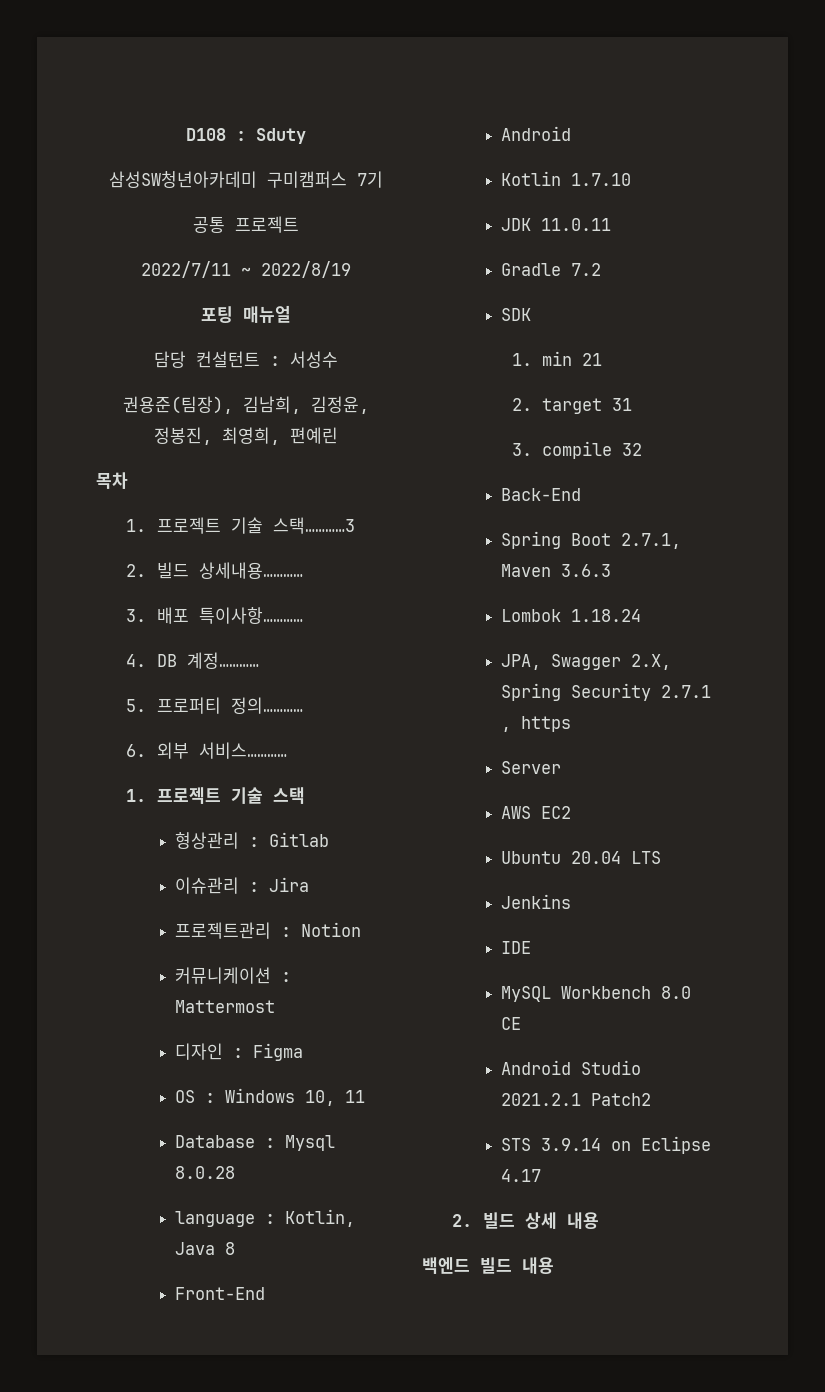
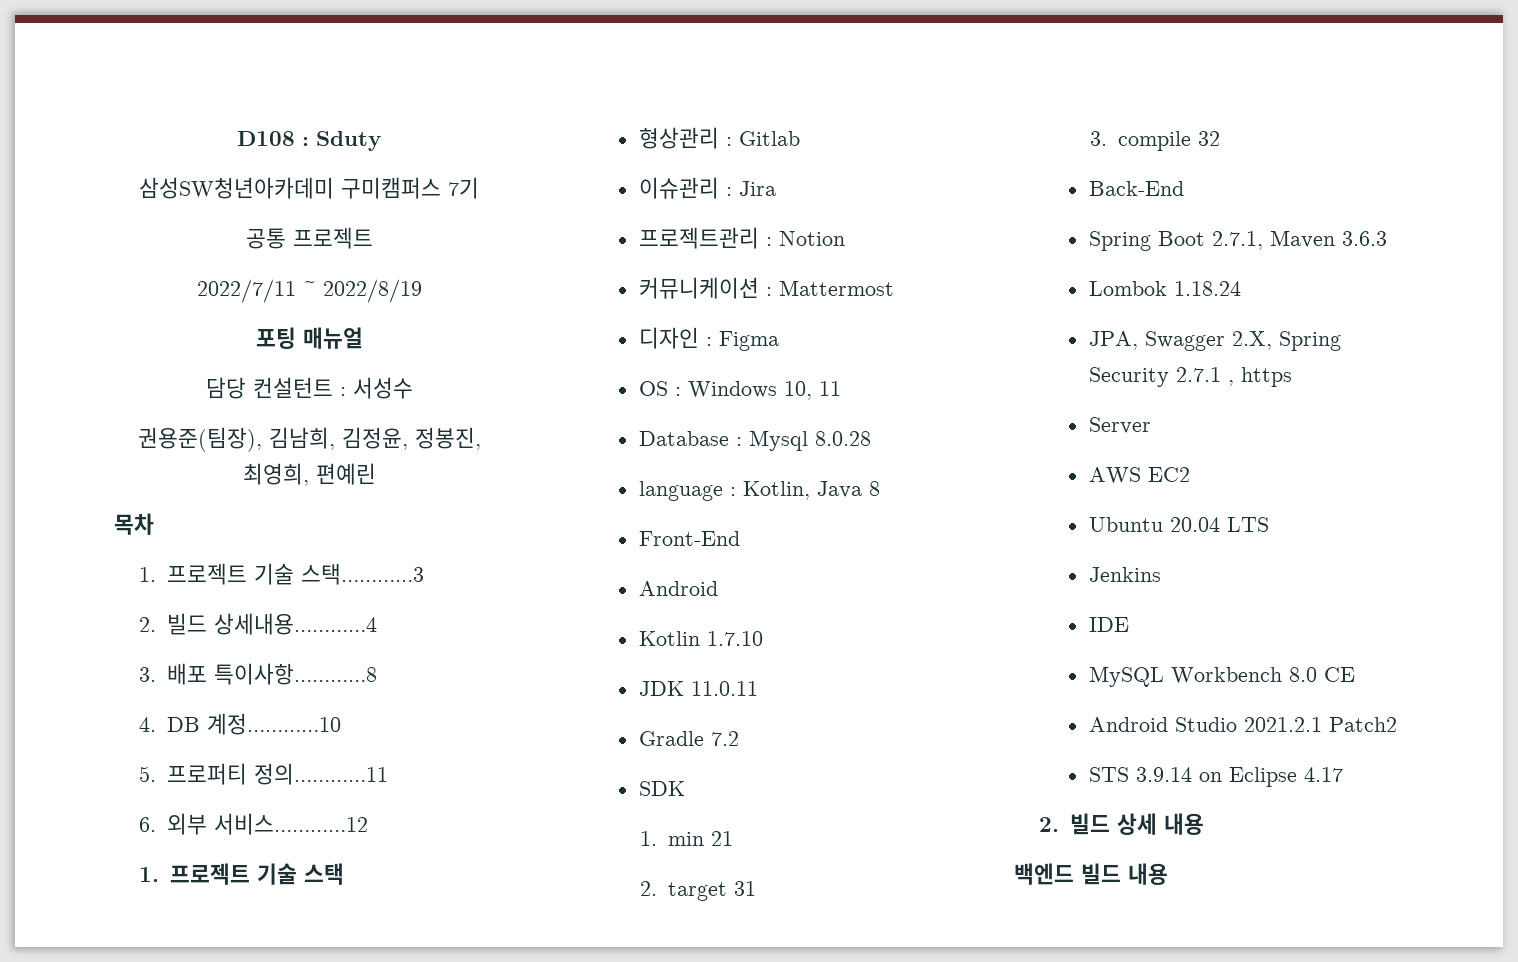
- 2. 빌드 상세내용…………
+ 2. 빌드 상세내용…………4
- 3. 배포 특이사항…………
+ 3. 배포 특이사항…………8
- 4. DB 계정…………
+ 4. DB 계정…………10
- 5. 프로퍼티 정의…………
+ 5. 프로퍼티 정의…………11
- 6. 외부 서비스…………
+ 6. 외부 서비스…………12

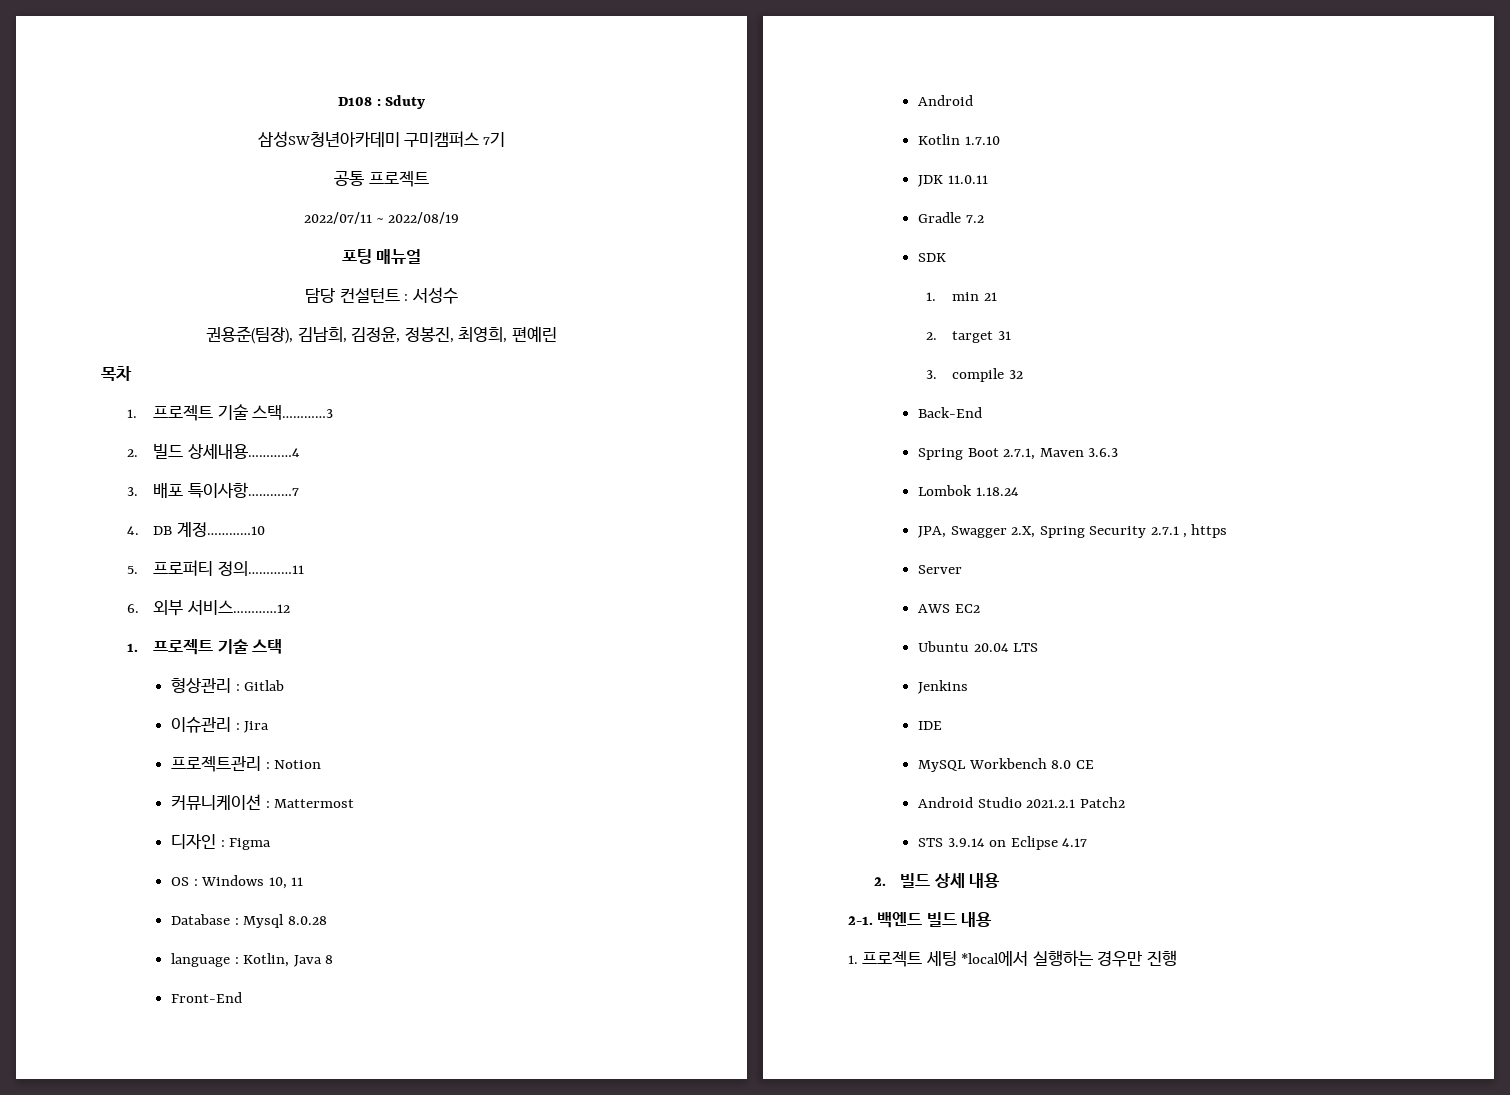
- 2022/7/11 ~ 2022/8/19
+ 2022/07/11 ~ 2022/08/19
- 3. 배포 특이사항…………8
+ 3. 배포 특이사항…………7
+ 2-1.
+ 1. 프로젝트 세팅 *local에서 실행하는 경우만 진행

